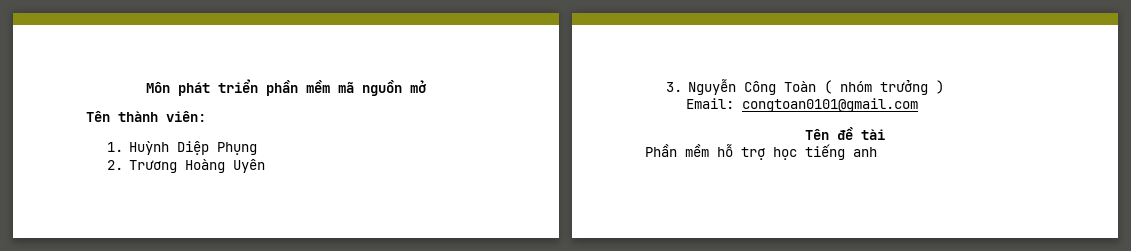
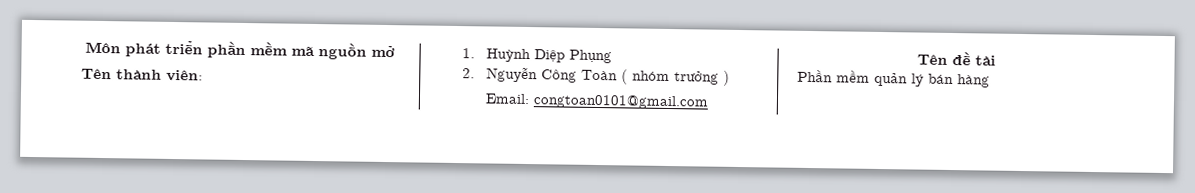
- 2. Trương Hoàng Uyên
- 3. Nguyễn Công Toàn ( nhóm trưởng )
+ 2. Nguyễn Công Toàn ( nhóm trưởng )
- Phần mềm hỗ trợ học tiếng anh
+ Phần mềm quản lý bán hàng

